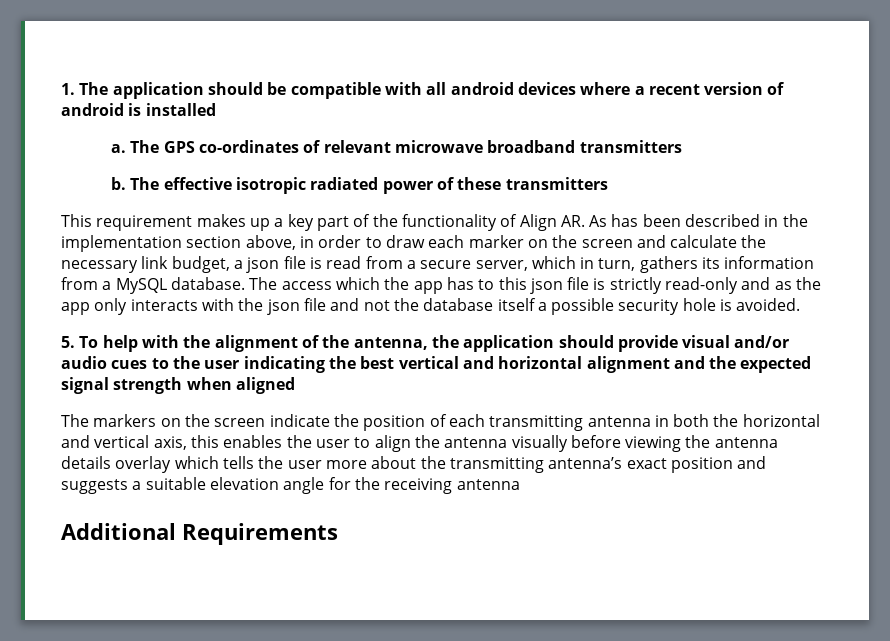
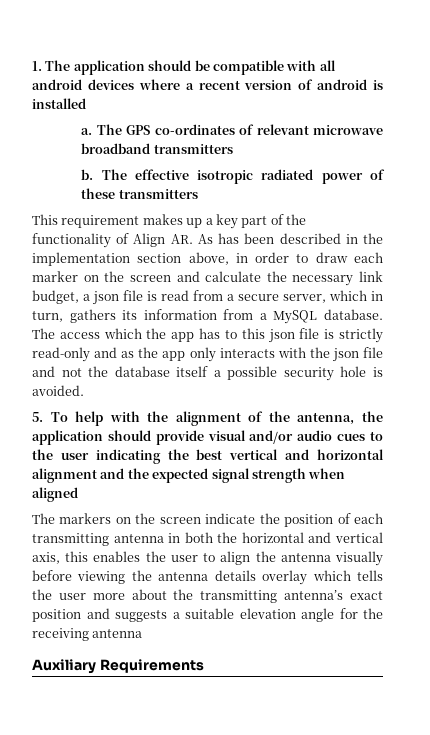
- Additional Requirements
+ Auxiliary Requirements

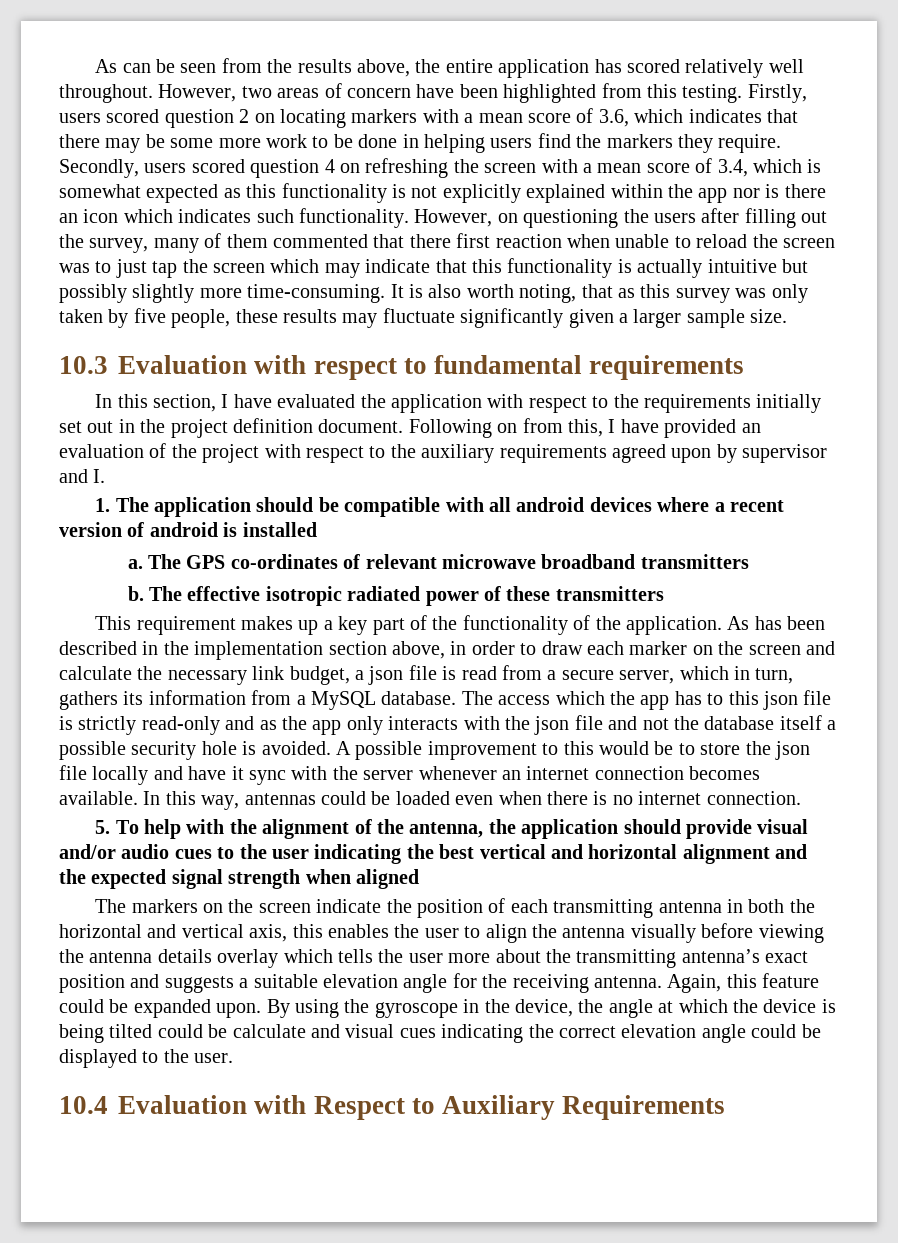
+ As can be seen from the results above, the entire application has scored relatively well throughout. However, two areas of concern have been highlighted from this testing. Firstly, users scored question 2 on locating markers with a mean score of 3.6, which indicates that there may be some more work to be done in helping users find the markers they require. Secondly, users scored question 4 on refreshing the screen with a mean score of 3.4, which is somewhat expected as this functionality is not explicitly explained within the app nor is there an icon which indicates such functionality. However, on questioning the users after filling out the survey, many of them commented that there first reaction when unable to reload the screen was to just tap the screen which may indicate that this functionality is actually intuitive but possibly slightly more time-consuming. It is also worth noting, that as this survey was only taken by five people, these results may fluctuate significantly given a larger sample size.
+ 10.3 Evaluation with respect to fundamental requirements
+ In this section, I have evaluated the application with respect to the requirements initially set out in the project definition document. Following on from this, I have provided an evaluation of the project with respect to the auxiliary requirements agreed upon by supervisor and I.
- This requirement makes up a key part of the functionality of Align AR. As has been described in the implementation section above, in order to draw each marker on the screen and calculate the necessary link budget, a json file is read from a secure server, which in turn, gathers its information from a MySQL database.
+ This requirement makes up a key part of the functionality of the application. As has been described in the implementation section above, in order to draw each marker on the screen and calculate the necessary link budget, a json file is read from a secure server, which in turn, gathers its information from a MySQL database.
+ A possible improvement to this would be to store the json file locally and have it sync with the server whenever an internet connection becomes available. In this way, antennas could be loaded even when there is no internet connection.
- The markers on the screen indicate the position of each transmitting antenna in both the horizontal and vertical axis, this enables the user to align the antenna visually before viewing the antenna details overlay which tells the user more about the transmitting antenna’s exact position and suggests a suitable elevation angle for the receiving antenna
- Auxiliary Requirements
+ The markers on the screen indicate the position of each transmitting antenna in both the horizontal and vertical axis, this enables the user to align the antenna visually before viewing the antenna details overlay which tells the user more about the transmitting antenna’s exact position and suggests a suitable elevation angle for the receiving antenna. Again, this feature could be expanded upon. By using the gyroscope in the device, the angle at which the device is being tilted could be calculate and visual cues indicating the correct elevation angle could be displayed to the user.
+ 10.4 Evaluation with Respect to Auxiliary Requirements

